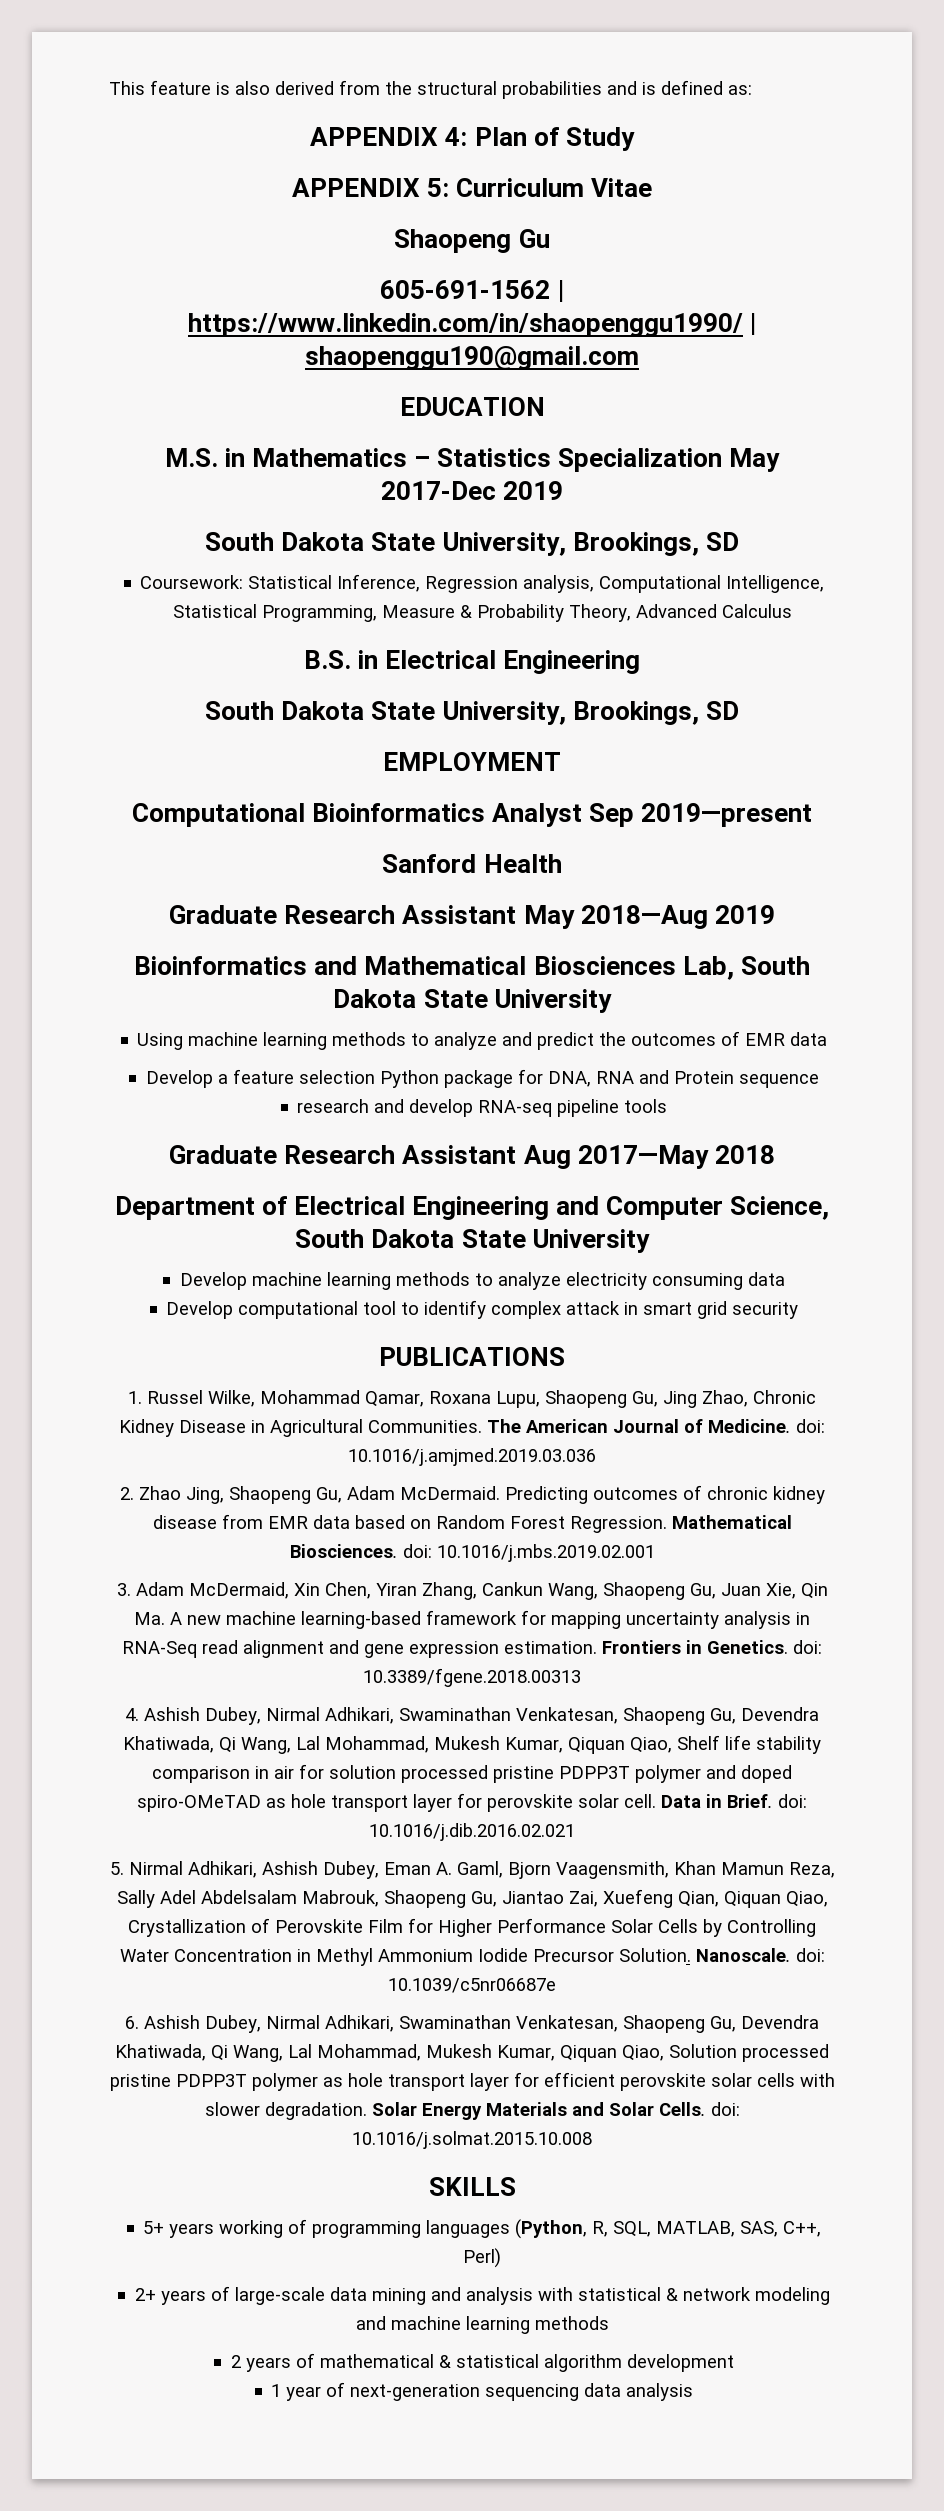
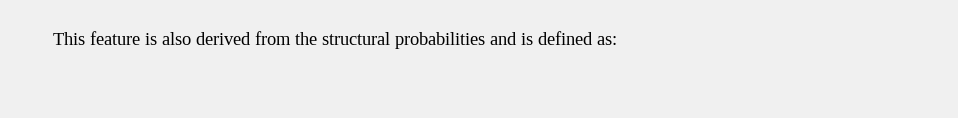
- APPENDIX 4: Plan of Study
- APPENDIX 5: Curriculum Vitae
- Shaopeng Gu
- 605-691-1562 | https://www.linkedin.com/in/shaopenggu1990/ | shaopenggu190@gmail.com
- EDUCATION
- M.S. in Mathematics – Statistics Specialization May 2017-Dec 2019
- South Dakota State University, Brookings, SD
- Coursework: Statistical Inference, Regression analysis, Computational Intelligence, Statistical Programming, Measure & Probability Theory, Advanced Calculus
- B.S. in Electrical Engineering
- South Dakota State University, Brookings, SD
- EMPLOYMENT
- Computational Bioinformatics Analyst Sep 2019—present
- Sanford Health
- Graduate Research Assistant May 2018—Aug 2019
- Bioinformatics and Mathematical Biosciences Lab, South Dakota State University
- Using machine learning methods to analyze and predict the outcomes of EMR data
- Develop a feature selection Python package for DNA, RNA and Protein sequence
- research and develop RNA-seq pipeline tools
- Graduate Research Assistant Aug 2017—May 2018
- Department of Electrical Engineering and Computer Science, South Dakota State University
- Develop machine learning methods to analyze electricity consuming data
- Develop computational tool to identify complex attack in smart grid security
- PUBLICATIONS
- 1. Russel Wilke, Mohammad Qamar, Roxana Lupu, Shaopeng Gu, Jing Zhao, Chronic Kidney Disease in Agricultural Communities. The American Journal of Medicine. doi: 10.1016/j.amjmed.2019.03.036
- 2. Zhao Jing, Shaopeng Gu, Adam McDermaid. Predicting outcomes of chronic kidney disease from EMR data based on Random Forest Regression. Mathematical Biosciences. doi: 10.1016/j.mbs.2019.02.001
- 3. Adam McDermaid, Xin Chen, Yiran Zhang, Cankun Wang, Shaopeng Gu, Juan Xie, Qin Ma. A new machine learning-based framework for mapping uncertainty analysis in RNA-Seq read alignment and gene expression estimation. Frontiers in Genetics. doi: 10.3389/fgene.2018.00313
- 4. Ashish Dubey, Nirmal Adhikari, Swaminathan Venkatesan, Shaopeng Gu, Devendra Khatiwada, Qi Wang, Lal Mohammad, Mukesh Kumar, Qiquan Qiao, Shelf life stability comparison in air for solution processed pristine PDPP3T polymer and doped spiro-OMeTAD as hole transport layer for perovskite solar cell. Data in Brief. doi: 10.1016/j.dib.2016.02.021
- 5. Nirmal Adhikari, Ashish Dubey, Eman A. Gaml, Bjorn Vaagensmith, Khan Mamun Reza, Sally Adel Abdelsalam Mabrouk, Shaopeng Gu, Jiantao Zai, Xuefeng Qian, Qiquan Qiao, Crystallization of Perovskite Film for Higher Performance Solar Cells by Controlling Water Concentration in Methyl Ammonium Iodide Precursor Solution. Nanoscale. doi: 10.1039/c5nr06687e
- 6. Ashish Dubey, Nirmal Adhikari, Swaminathan Venkatesan, Shaopeng Gu, Devendra Khatiwada, Qi Wang, Lal Mohammad, Mukesh Kumar, Qiquan Qiao, Solution processed pristine PDPP3T polymer as hole transport layer for efficient perovskite solar cells with slower degradation. Solar Energy Materials and Solar Cells. doi: 10.1016/j.solmat.2015.10.008
- SKILLS
- 5+ years working of programming languages (Python, R, SQL, MATLAB, SAS, C++, Perl)
- 2+ years of large-scale data mining and analysis with statistical & network modeling and machine learning methods
- 2 years of mathematical & statistical algorithm development
- 1 year of next-generation sequencing data analysis

